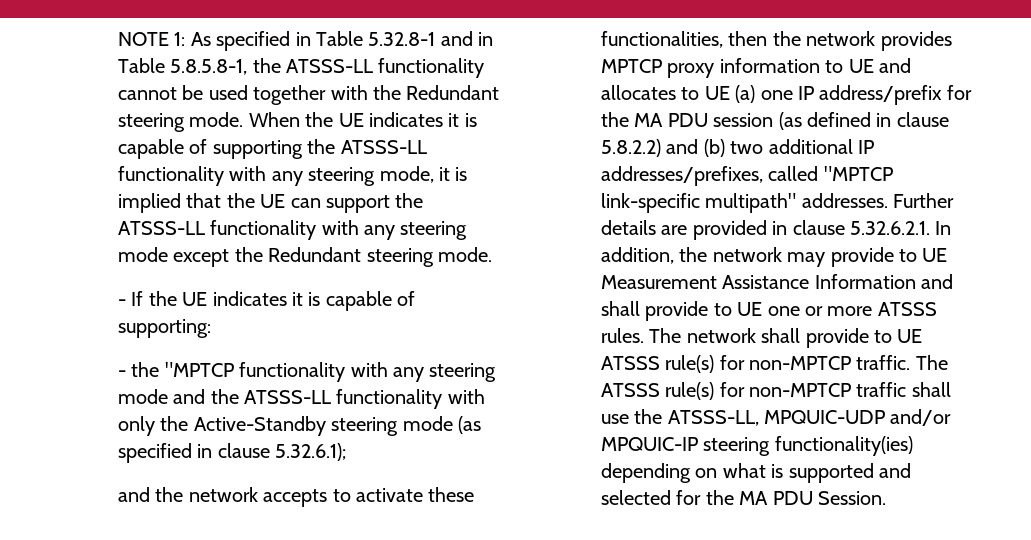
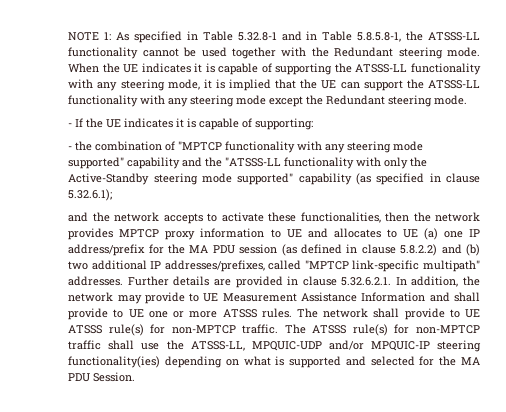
- - the "MPTCP functionality with any steering mode and the ATSSS-LL functionality with only the Active-Standby steering mode (as specified in clause 5.32.6.1);
+ - the combination of "MPTCP functionality with any steering mode supported" capability and the "ATSSS-LL functionality with only the Active-Standby steering mode supported" capability (as specified in clause 5.32.6.1);

